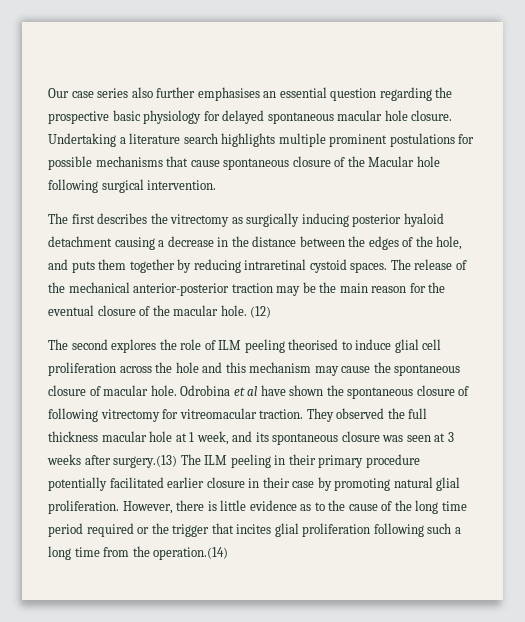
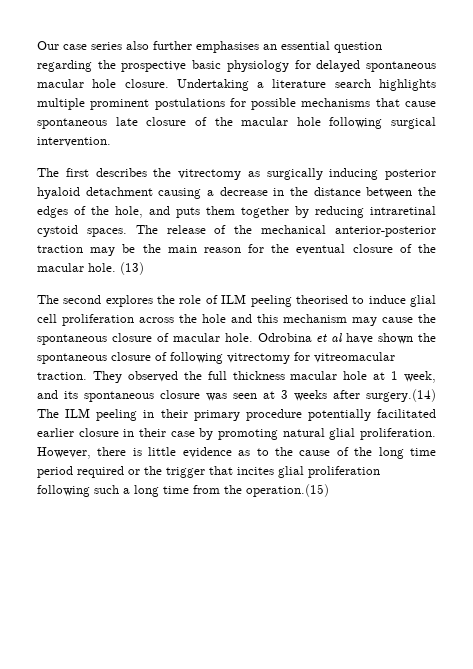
- Undertaking a literature search highlights multiple prominent postulations for possible mechanisms that cause spontaneous closure of the Macular hole following surgical intervention.
+ Undertaking a literature search highlights multiple prominent postulations for possible mechanisms that cause spontaneous late closure of the macular hole following surgical intervention.
- (12)
+ (13)
- They observed the full thickness macular hole at 1 week, and its spontaneous closure was seen at 3 weeks after surgery.(13) The ILM peeling in their primary procedure potentially facilitated earlier closure in their case by promoting natural glial proliferation.
+ They observed the full thickness macular hole at 1 week, and its spontaneous closure was seen at 3 weeks after surgery.(14) The ILM peeling in their primary procedure potentially facilitated earlier closure in their case by promoting natural glial proliferation.
- However, there is little evidence as to the cause of the long time period required or the trigger that incites glial proliferation following such a long time from the operation.(14)
+ However, there is little evidence as to the cause of the long time period required or the trigger that incites glial proliferation following such a long time from the operation.(15)

